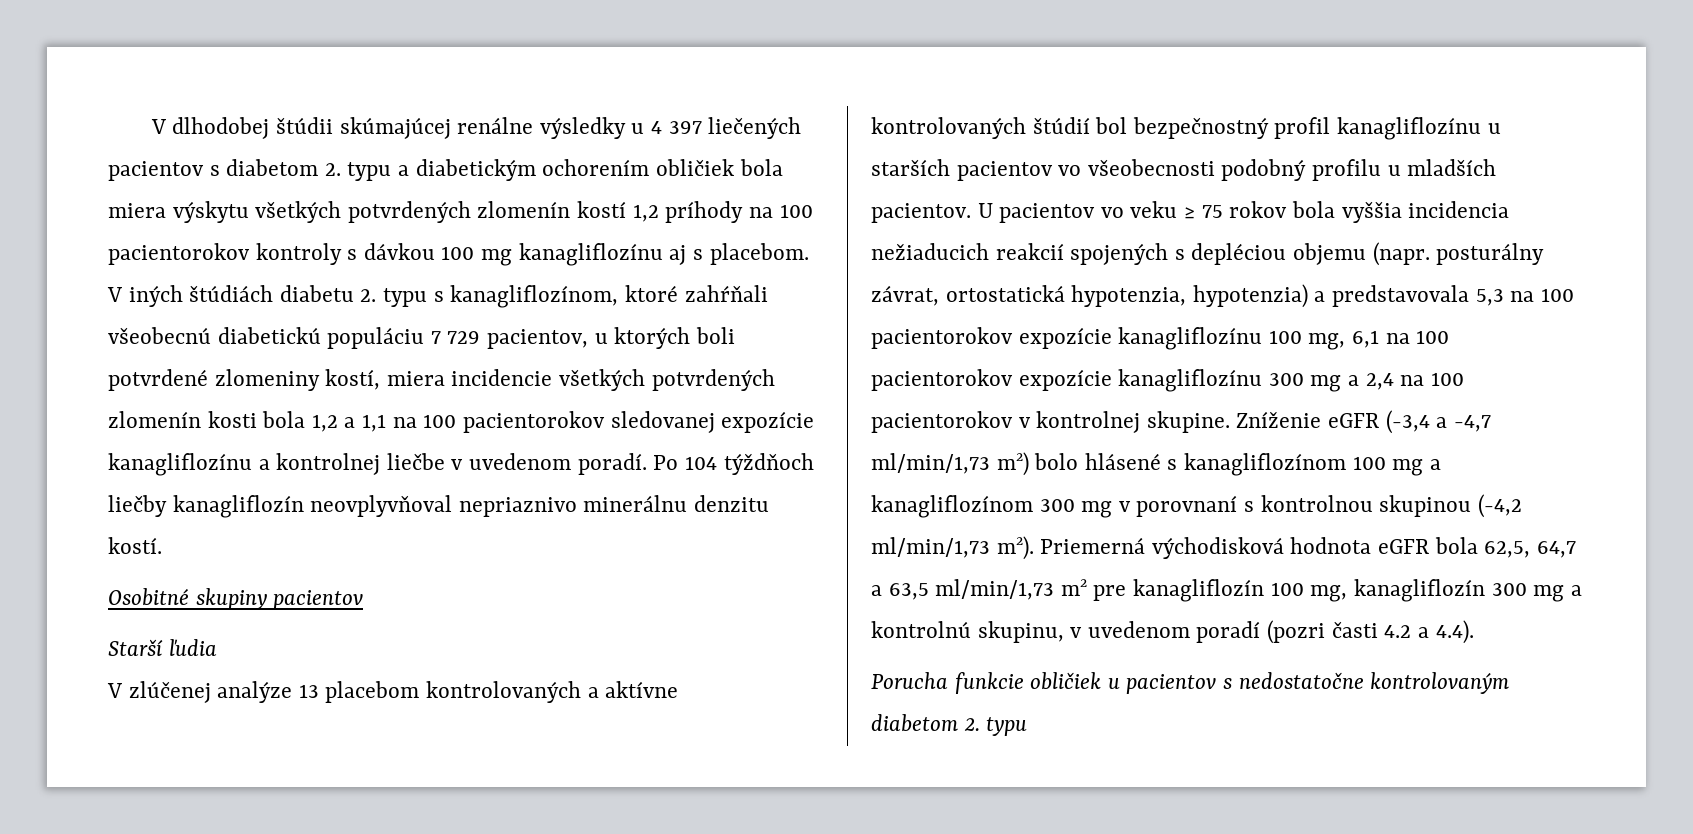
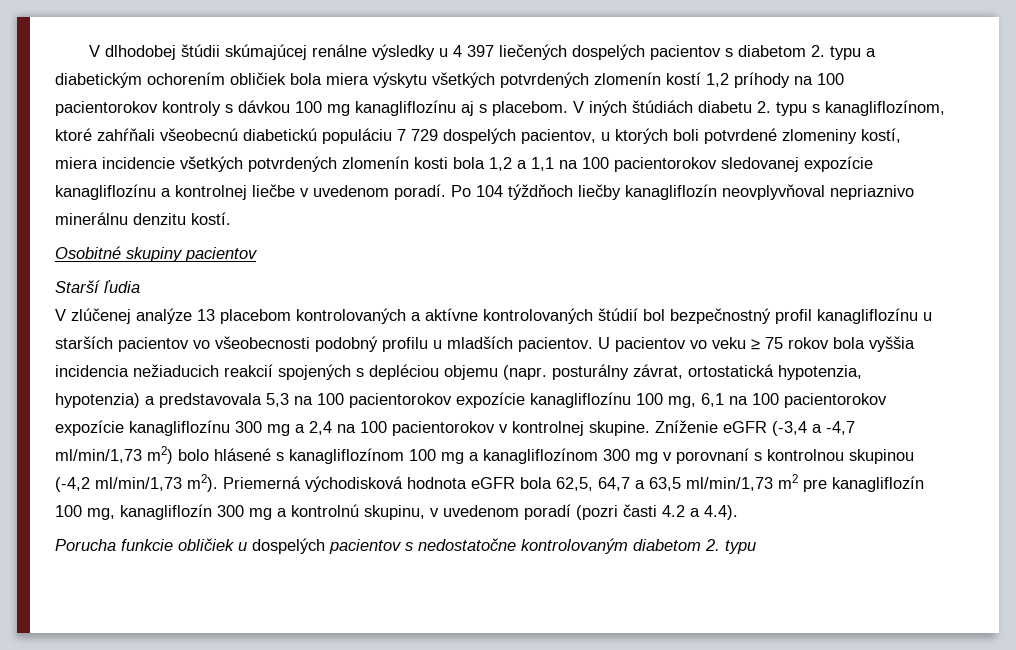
- V dlhodobej štúdii skúmajúcej renálne výsledky u 4 397 liečených pacientov s diabetom 2. typu a diabetickým ochorením obličiek bola miera výskytu všetkých potvrdených zlomenín kostí 1,2 príhody na 100 pacientorokov kontroly s dávkou 100 mg kanagliflozínu aj s placebom.
+ V dlhodobej štúdii skúmajúcej renálne výsledky u 4 397 liečených dospelých pacientov s diabetom 2. typu a diabetickým ochorením obličiek bola miera výskytu všetkých potvrdených zlomenín kostí 1,2 príhody na 100 pacientorokov kontroly s dávkou 100 mg kanagliflozínu aj s placebom.
- V iných štúdiách diabetu 2. typu s kanagliflozínom, ktoré zahŕňali všeobecnú diabetickú populáciu 7 729 pacientov, u ktorých boli potvrdené zlomeniny kostí, miera incidencie všetkých potvrdených zlomenín kosti bola 1,2 a 1,1 na 100 pacientorokov sledovanej expozície kanagliflozínu a kontrolnej liečbe v uvedenom poradí.
+ V iných štúdiách diabetu 2. typu s kanagliflozínom, ktoré zahŕňali všeobecnú diabetickú populáciu 7 729 dospelých pacientov, u ktorých boli potvrdené zlomeniny kostí, miera incidencie všetkých potvrdených zlomenín kosti bola 1,2 a 1,1 na 100 pacientorokov sledovanej expozície kanagliflozínu a kontrolnej liečbe v uvedenom poradí.
- Porucha funkcie obličiek u pacientov s nedostatočne kontrolovaným diabetom 2. typu
+ Porucha funkcie obličiek u dospelých pacientov s nedostatočne kontrolovaným diabetom 2. typu

